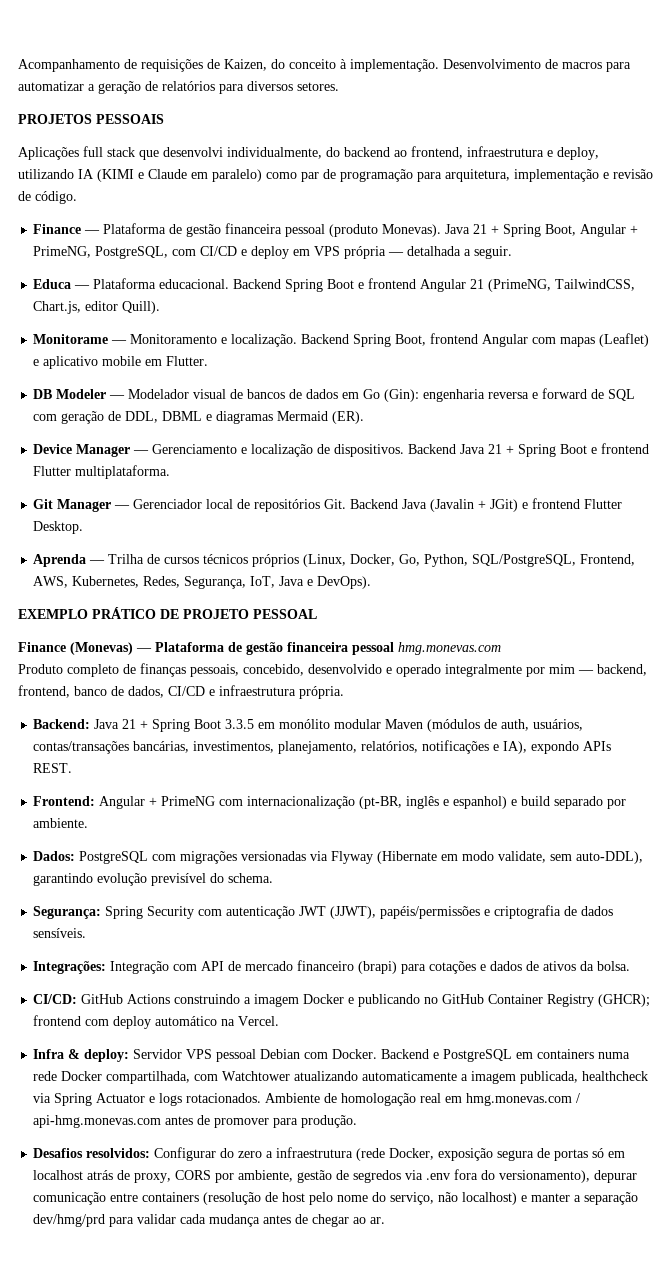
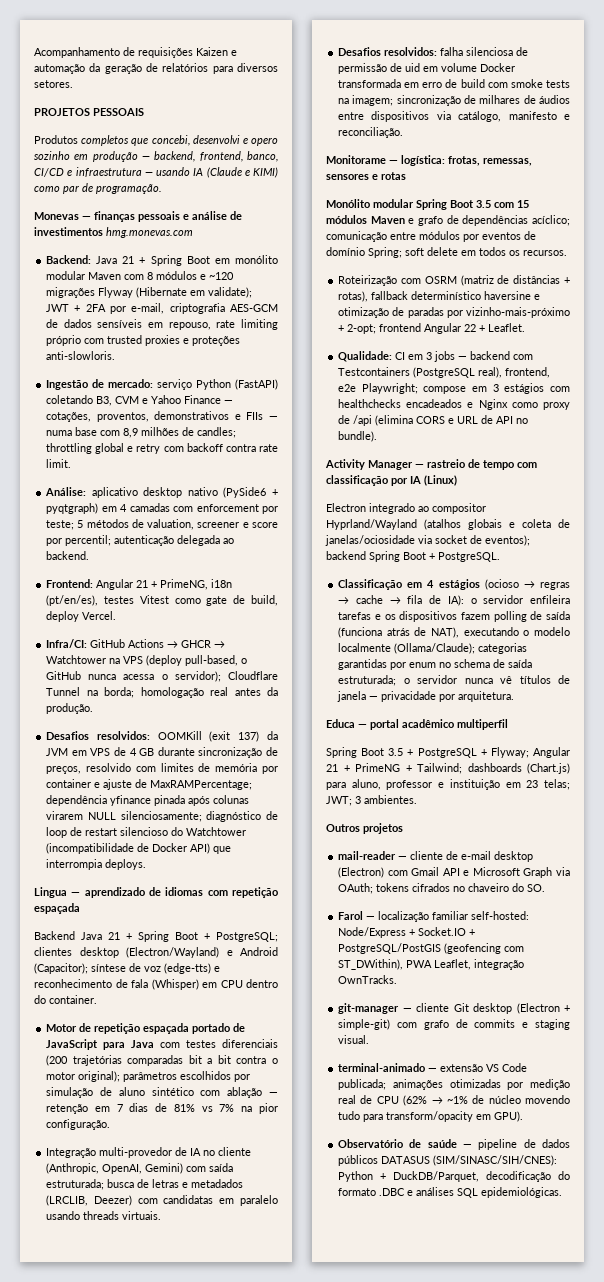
- Acompanhamento de requisições de Kaizen, do conceito à implementação. Desenvolvimento de macros para automatizar a geração de relatórios para diversos setores.
+ Acompanhamento de requisições Kaizen e automação da geração de relatórios para diversos setores.
- Aplicações full stack que desenvolvi individualmente, do backend ao frontend, infraestrutura e deploy, utilizando IA (KIMI e Claude em paralelo) como par de programação para arquitetura, implementação e revisão de código.
- Finance — Plataforma de gestão financeira pessoal (produto Monevas). Java 21 + Spring Boot, Angular + PrimeNG, PostgreSQL, com CI/CD e deploy em VPS própria — detalhada a seguir.
- Educa — Plataforma educacional. Backend Spring Boot e frontend Angular 21 (PrimeNG, TailwindCSS, Chart.js, editor Quill).
- Monitorame — Monitoramento e localização. Backend Spring Boot, frontend Angular com mapas (Leaflet) e aplicativo mobile em Flutter.
- DB Modeler — Modelador visual de bancos de dados em Go (Gin): engenharia reversa e forward de SQL com geração de DDL, DBML e diagramas Mermaid (ER).
- Device Manager — Gerenciamento e localização de dispositivos. Backend Java 21 + Spring Boot e frontend Flutter multiplataforma.
- Git Manager — Gerenciador local de repositórios Git. Backend Java (Javalin + JGit) e frontend Flutter Desktop.
- Aprenda — Trilha de cursos técnicos próprios (Linux, Docker, Go, Python, SQL/PostgreSQL, Frontend, AWS, Kubernetes, Redes, Segurança, IoT, Java e DevOps).
- EXEMPLO PRÁTICO DE PROJETO PESSOAL
- Finance (Monevas) — Plataforma de gestão financeira pessoal hmg.monevas.com
- Produto completo de finanças pessoais, concebido, desenvolvido e operado integralmente por mim — backend, frontend, banco de dados, CI/CD e infraestrutura própria.
+ Produtos completos que concebi, desenvolvi e opero sozinho em produção — backend, frontend, banco, CI/CD e infraestrutura — usando IA (Claude e KIMI) como par de programação.
+ Monevas — finanças pessoais e análise de investimentos hmg.monevas.com
- Backend: Java 21 + Spring Boot 3.3.5 em monólito modular Maven (módulos de auth, usuários, contas/transações bancárias, investimentos, planejamento, relatórios, notificações e IA), expondo APIs REST.
- Frontend: Angular + PrimeNG com internacionalização (pt-BR, inglês e espanhol) e build separado por ambiente.
- Dados: PostgreSQL com migrações versionadas via Flyway (Hibernate em modo validate, sem auto-DDL), garantindo evolução previsível do schema.
- Segurança: Spring Security com autenticação JWT (JJWT), papéis/permissões e criptografia de dados sensíveis.
- Integrações: Integração com API de mercado financeiro (brapi) para cotações e dados de ativos da bolsa.
- CI/CD: GitHub Actions construindo a imagem Docker e publicando no GitHub Container Registry (GHCR); frontend com deploy automático na Vercel.
- Infra & deploy: Servidor VPS pessoal Debian com Docker. Backend e PostgreSQL em containers numa rede Docker compartilhada, com Watchtower atualizando automaticamente a imagem publicada, healthcheck via Spring Actuator e logs rotacionados. Ambiente de homologação real em hmg.monevas.com / api-hmg.monevas.com antes de promover para produção.
- Desafios resolvidos: Configurar do zero a infraestrutura (rede Docker, exposição segura de portas só em localhost atrás de proxy, CORS por ambiente, gestão de segredos via .env fora do versionamento), depurar comunicação entre containers (resolução de host pelo nome do serviço, não localhost) e manter a separação dev/hmg/prd para validar cada mudança antes de chegar ao ar.
+ Backend: Java 21 + Spring Boot em monólito modular Maven com 8 módulos e ~120 migrações Flyway (Hibernate em validate); JWT + 2FA por e-mail, criptografia AES-GCM de dados sensíveis em repouso, rate limiting próprio com trusted proxies e proteções anti-slowloris.
+ Ingestão de mercado: serviço Python (FastAPI) coletando B3, CVM e Yahoo Finance — cotações, proventos, demonstrativos e FIIs — numa base com 8,9 milhões de candles; throttling global e retry com backoff contra rate limit.
+ Análise: aplicativo desktop nativo (PySide6 + pyqtgraph) em 4 camadas com enforcement por teste; 5 métodos de valuation, screener e score por percentil; autenticação delegada ao backend.
+ Frontend: Angular 21 + PrimeNG, i18n (pt/en/es), testes Vitest como gate de build, deploy Vercel.
+ Infra/CI: GitHub Actions → GHCR → Watchtower na VPS (deploy pull-based, o GitHub nunca acessa o servidor); Cloudflare Tunnel na borda; homologação real antes da produção.
+ Desafios resolvidos: OOMKill (exit 137) da JVM em VPS de 4 GB durante sincronização de preços, resolvido com limites de memória por container e ajuste de MaxRAMPercentage; dependência yfinance pinada após colunas virarem NULL silenciosamente; diagnóstico de loop de restart silencioso do Watchtower (incompatibilidade de Docker API) que interrompia deploys.
+ Lingua — aprendizado de idiomas com repetição espaçada
+ Backend Java 21 + Spring Boot + PostgreSQL; clientes desktop (Electron/Wayland) e Android (Capacitor); síntese de voz (edge-tts) e reconhecimento de fala (Whisper) em CPU dentro do container.
+ Motor de repetição espaçada portado de JavaScript para Java com testes diferenciais (200 trajetórias comparadas bit a bit contra o motor original); parâmetros escolhidos por simulação de aluno sintético com ablação — retenção em 7 dias de 81% vs 7% na pior configuração.
+ Integração multi-provedor de IA no cliente (Anthropic, OpenAI, Gemini) com saída estruturada; busca de letras e metadados (LRCLIB, Deezer) com candidatas em paralelo usando threads virtuais.
+ Desafios resolvidos: falha silenciosa de permissão de uid em volume Docker transformada em erro de build com smoke tests na imagem; sincronização de milhares de áudios entre dispositivos via catálogo, manifesto e reconciliação.
+ Monitorame — logística: frotas, remessas, sensores e rotas
+ Monólito modular Spring Boot 3.5 com 15 módulos Maven e grafo de dependências acíclico; comunicação entre módulos por eventos de domínio Spring; soft delete em todos os recursos.
+ Roteirização com OSRM (matriz de distâncias + rotas), fallback determinístico haversine e otimização de paradas por vizinho-mais-próximo + 2-opt; frontend Angular 22 + Leaflet.
+ Qualidade: CI em 3 jobs — backend com Testcontainers (PostgreSQL real), frontend, e2e Playwright; compose em 3 estágios com healthchecks encadeados e Nginx como proxy de /api (elimina CORS e URL de API no bundle).
+ Activity Manager — rastreio de tempo com classificação por IA (Linux)
+ Electron integrado ao compositor Hyprland/Wayland (atalhos globais e coleta de janelas/ociosidade via socket de eventos); backend Spring Boot + PostgreSQL.
+ Classificação em 4 estágios (ocioso → regras → cache → fila de IA): o servidor enfileira tarefas e os dispositivos fazem polling de saída (funciona atrás de NAT), executando o modelo localmente (Ollama/Claude); categorias garantidas por enum no schema de saída estruturada; o servidor nunca vê títulos de janela — privacidade por arquitetura.
+ Educa — portal acadêmico multiperfil
+ Spring Boot 3.5 + PostgreSQL + Flyway; Angular 21 + PrimeNG + Tailwind; dashboards (Chart.js) para aluno, professor e instituição em 23 telas; JWT; 3 ambientes.
+ Outros projetos
+ mail-reader — cliente de e-mail desktop (Electron) com Gmail API e Microsoft Graph via OAuth; tokens cifrados no chaveiro do SO.
+ Farol — localização familiar self-hosted: Node/Express + Socket.IO + PostgreSQL/PostGIS (geofencing com ST_DWithin), PWA Leaflet, integração OwnTracks.
+ git-manager — cliente Git desktop (Electron + simple-git) com grafo de commits e staging visual.
+ terminal-animado — extensão VS Code publicada; animações otimizadas por medição real de CPU (62% → ~1% de núcleo movendo tudo para transform/opacity em GPU).
+ Observatório de saúde — pipeline de dados públicos DATASUS (SIM/SINASC/SIH/CNES): Python + DuckDB/Parquet, decodificação do formato .DBC e análises SQL epidemiológicas.

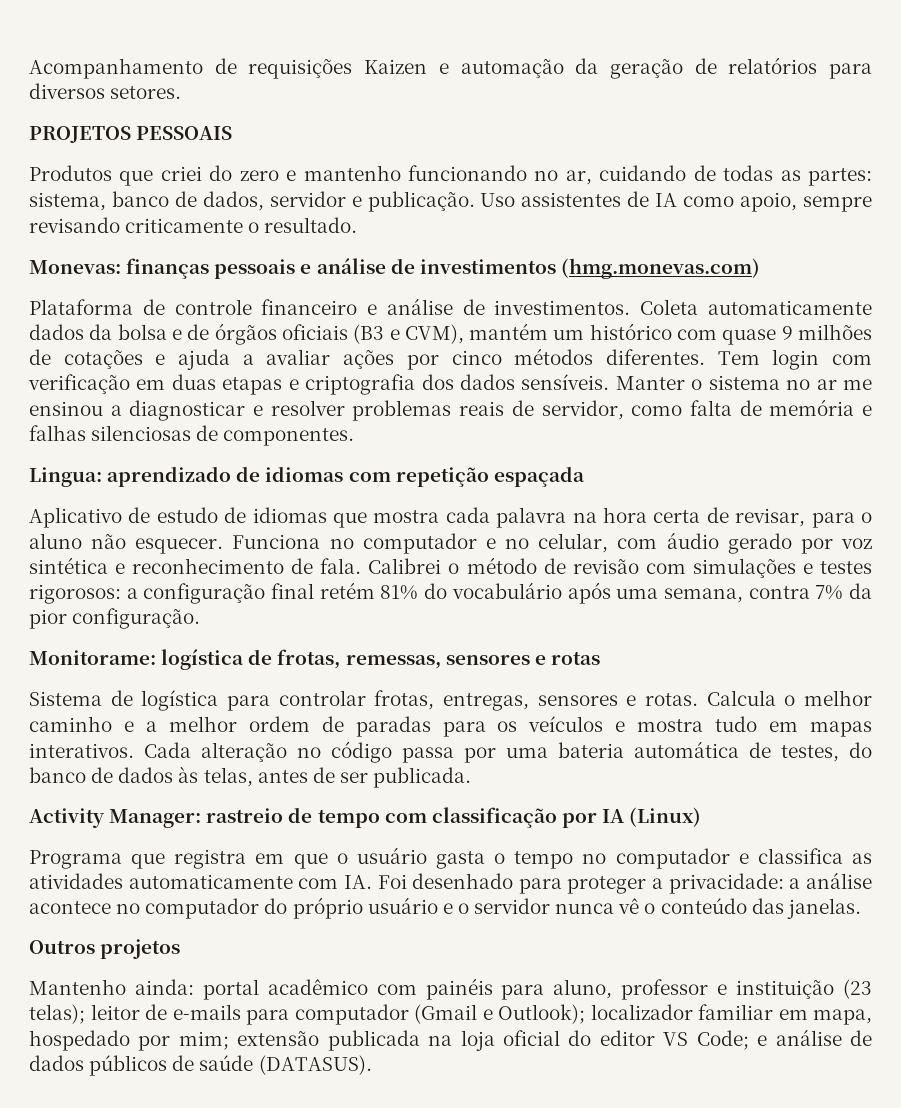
- Produtos completos que concebi, desenvolvi e opero sozinho em produção — backend, frontend, banco, CI/CD e infraestrutura — usando IA (Claude e KIMI) como par de programação.
- Monevas — finanças pessoais e análise de investimentos hmg.monevas.com
- Backend: Java 21 + Spring Boot em monólito modular Maven com 8 módulos e ~120 migrações Flyway (Hibernate em validate); JWT + 2FA por e-mail, criptografia AES-GCM de dados sensíveis em repouso, rate limiting próprio com trusted proxies e proteções anti-slowloris.
- Ingestão de mercado: serviço Python (FastAPI) coletando B3, CVM e Yahoo Finance — cotações, proventos, demonstrativos e FIIs — numa base com 8,9 milhões de candles; throttling global e retry com backoff contra rate limit.
- Análise: aplicativo desktop nativo (PySide6 + pyqtgraph) em 4 camadas com enforcement por teste; 5 métodos de valuation, screener e score por percentil; autenticação delegada ao backend.
- Frontend: Angular 21 + PrimeNG, i18n (pt/en/es), testes Vitest como gate de build, deploy Vercel.
- Infra/CI: GitHub Actions → GHCR → Watchtower na VPS (deploy pull-based, o GitHub nunca acessa o servidor); Cloudflare Tunnel na borda; homologação real antes da produção.
- Desafios resolvidos: OOMKill (exit 137) da JVM em VPS de 4 GB durante sincronização de preços, resolvido com limites de memória por container e ajuste de MaxRAMPercentage; dependência yfinance pinada após colunas virarem NULL silenciosamente; diagnóstico de loop de restart silencioso do Watchtower (incompatibilidade de Docker API) que interrompia deploys.
- Lingua — aprendizado de idiomas com repetição espaçada
+ Produtos que criei do zero e mantenho funcionando no ar, cuidando de todas as partes: sistema, banco de dados, servidor e publicação. Uso assistentes de IA como apoio, sempre revisando criticamente o resultado.
+ Monevas: finanças pessoais e análise de investimentos (hmg.monevas.com)
+ Plataforma de controle financeiro e análise de investimentos. Coleta automaticamente dados da bolsa e de órgãos oficiais (B3 e CVM), mantém um histórico com quase 9 milhões de cotações e ajuda a avaliar ações por cinco métodos diferentes. Tem login com verificação em duas etapas e criptografia dos dados sensíveis. Manter o sistema no ar me ensinou a diagnosticar e resolver problemas reais de servidor, como falta de memória e falhas silenciosas de componentes.
+ Lingua: aprendizado de idiomas com repetição espaçada
- Backend Java 21 + Spring Boot + PostgreSQL; clientes desktop (Electron/Wayland) e Android (Capacitor); síntese de voz (edge-tts) e reconhecimento de fala (Whisper) em CPU dentro do container.
- Motor de repetição espaçada portado de JavaScript para Java com testes diferenciais (200 trajetórias comparadas bit a bit contra o motor original); parâmetros escolhidos por simulação de aluno sintético com ablação — retenção em 7 dias de 81% vs 7% na pior configuração.
- Integração multi-provedor de IA no cliente (Anthropic, OpenAI, Gemini) com saída estruturada; busca de letras e metadados (LRCLIB, Deezer) com candidatas em paralelo usando threads virtuais.
- Desafios resolvidos: falha silenciosa de permissão de uid em volume Docker transformada em erro de build com smoke tests na imagem; sincronização de milhares de áudios entre dispositivos via catálogo, manifesto e reconciliação.
- Monitorame — logística: frotas, remessas, sensores e rotas
+ Aplicativo de estudo de idiomas que mostra cada palavra na hora certa de revisar, para o aluno não esquecer. Funciona no computador e no celular, com áudio gerado por voz sintética e reconhecimento de fala. Calibrei o método de revisão com simulações e testes rigorosos: a configuração final retém 81% do vocabulário após uma semana, contra 7% da pior configuração.
+ Monitorame: logística de frotas, remessas, sensores e rotas
- Monólito modular Spring Boot 3.5 com 15 módulos Maven e grafo de dependências acíclico; comunicação entre módulos por eventos de domínio Spring; soft delete em todos os recursos.
- Roteirização com OSRM (matriz de distâncias + rotas), fallback determinístico haversine e otimização de paradas por vizinho-mais-próximo + 2-opt; frontend Angular 22 + Leaflet.
- Qualidade: CI em 3 jobs — backend com Testcontainers (PostgreSQL real), frontend, e2e Playwright; compose em 3 estágios com healthchecks encadeados e Nginx como proxy de /api (elimina CORS e URL de API no bundle).
+ Sistema de logística para controlar frotas, entregas, sensores e rotas. Calcula o melhor caminho e a melhor ordem de paradas para os veículos e mostra tudo em mapas interativos. Cada alteração no código passa por uma bateria automática de testes, do banco de dados às telas, antes de ser publicada.
- Activity Manager — rastreio de tempo com classificação por IA (Linux)
+ Activity Manager: rastreio de tempo com classificação por IA (Linux)
- Electron integrado ao compositor Hyprland/Wayland (atalhos globais e coleta de janelas/ociosidade via socket de eventos); backend Spring Boot + PostgreSQL.
- Classificação em 4 estágios (ocioso → regras → cache → fila de IA): o servidor enfileira tarefas e os dispositivos fazem polling de saída (funciona atrás de NAT), executando o modelo localmente (Ollama/Claude); categorias garantidas por enum no schema de saída estruturada; o servidor nunca vê títulos de janela — privacidade por arquitetura.
- Educa — portal acadêmico multiperfil
- Spring Boot 3.5 + PostgreSQL + Flyway; Angular 21 + PrimeNG + Tailwind; dashboards (Chart.js) para aluno, professor e instituição em 23 telas; JWT; 3 ambientes.
+ Programa que registra em que o usuário gasta o tempo no computador e classifica as atividades automaticamente com IA. Foi desenhado para proteger a privacidade: a análise acontece no computador do próprio usuário e o servidor nunca vê o conteúdo das janelas.
  Outros projetos
- mail-reader — cliente de e-mail desktop (Electron) com Gmail API e Microsoft Graph via OAuth; tokens cifrados no chaveiro do SO.
- Farol — localização familiar self-hosted: Node/Express + Socket.IO + PostgreSQL/PostGIS (geofencing com ST_DWithin), PWA Leaflet, integração OwnTracks.
- git-manager — cliente Git desktop (Electron + simple-git) com grafo de commits e staging visual.
- terminal-animado — extensão VS Code publicada; animações otimizadas por medição real de CPU (62% → ~1% de núcleo movendo tudo para transform/opacity em GPU).
- Observatório de saúde — pipeline de dados públicos DATASUS (SIM/SINASC/SIH/CNES): Python + DuckDB/Parquet, decodificação do formato .DBC e análises SQL epidemiológicas.
+ Mantenho ainda: portal acadêmico com painéis para aluno, professor e instituição (23 telas); leitor de e-mails para computador (Gmail e Outlook); localizador familiar em mapa, hospedado por mim; extensão publicada na loja oficial do editor VS Code; e análise de dados públicos de saúde (DATASUS).

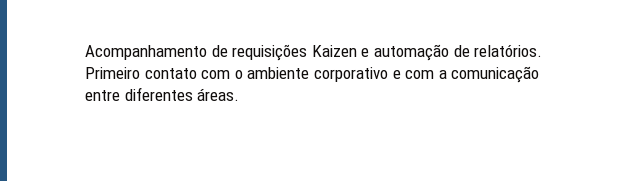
- Acompanhamento de requisições Kaizen e automação da geração de relatórios para diversos setores.
- PROJETOS PESSOAIS
- Produtos que criei do zero e mantenho funcionando no ar, cuidando de todas as partes: sistema, banco de dados, servidor e publicação. Uso assistentes de IA como apoio, sempre revisando criticamente o resultado.
- Monevas: finanças pessoais e análise de investimentos (hmg.monevas.com)
- Plataforma de controle financeiro e análise de investimentos. Coleta automaticamente dados da bolsa e de órgãos oficiais (B3 e CVM), mantém um histórico com quase 9 milhões de cotações e ajuda a avaliar ações por cinco métodos diferentes. Tem login com verificação em duas etapas e criptografia dos dados sensíveis. Manter o sistema no ar me ensinou a diagnosticar e resolver problemas reais de servidor, como falta de memória e falhas silenciosas de componentes.
- Lingua: aprendizado de idiomas com repetição espaçada
- Aplicativo de estudo de idiomas que mostra cada palavra na hora certa de revisar, para o aluno não esquecer. Funciona no computador e no celular, com áudio gerado por voz sintética e reconhecimento de fala. Calibrei o método de revisão com simulações e testes rigorosos: a configuração final retém 81% do vocabulário após uma semana, contra 7% da pior configuração.
- Monitorame: logística de frotas, remessas, sensores e rotas
- Sistema de logística para controlar frotas, entregas, sensores e rotas. Calcula o melhor caminho e a melhor ordem de paradas para os veículos e mostra tudo em mapas interativos. Cada alteração no código passa por uma bateria automática de testes, do banco de dados às telas, antes de ser publicada.
- Activity Manager: rastreio de tempo com classificação por IA (Linux)
- Programa que registra em que o usuário gasta o tempo no computador e classifica as atividades automaticamente com IA. Foi desenhado para proteger a privacidade: a análise acontece no computador do próprio usuário e o servidor nunca vê o conteúdo das janelas.
- Outros projetos
- Mantenho ainda: portal acadêmico com painéis para aluno, professor e instituição (23 telas); leitor de e-mails para computador (Gmail e Outlook); localizador familiar em mapa, hospedado por mim; extensão publicada na loja oficial do editor VS Code; e análise de dados públicos de saúde (DATASUS).
+ Acompanhamento de requisições Kaizen e automação de relatórios. Primeiro contato com o ambiente corporativo e com a comunicação entre diferentes áreas.

